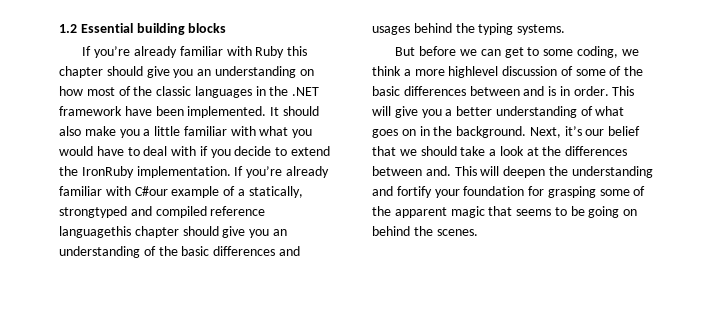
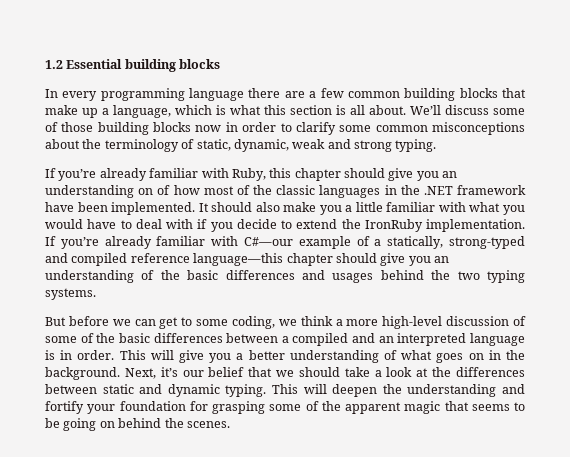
- If you’re already familiar with Ruby this chapter should give you an understanding on how most of the classic languages in the .NET framework have been implemented.
+ In every programming language there are a few common building blocks that make up a language, which is what this section is all about. We’ll discuss some of those building blocks now in order to clarify some common misconceptions about the terminology of static, dynamic, weak and strong typing.
+ If you’re already familiar with Ruby, this chapter should give you an understanding on of how most of the classic languages in the .NET framework have been implemented.
- If you’re already familiar with C#our example of a statically, strongtyped and compiled reference languagethis chapter should give you an understanding of the basic differences and usages behind the typing systems.
+ If you’re already familiar with C#—our example of a statically, strong-typed and compiled reference language—this chapter should give you an understanding of the basic differences and usages behind the two typing systems.
- But before we can get to some coding, we think a more highlevel discussion of some of the basic differences between and is in order.
+ But before we can get to some coding, we think a more high-level discussion of some of the basic differences between a compiled and an interpreted language is in order.
- Next, it’s our belief that we should take a look at the differences between and.
+ Next, it’s our belief that we should take a look at the differences between static and dynamic typing.

